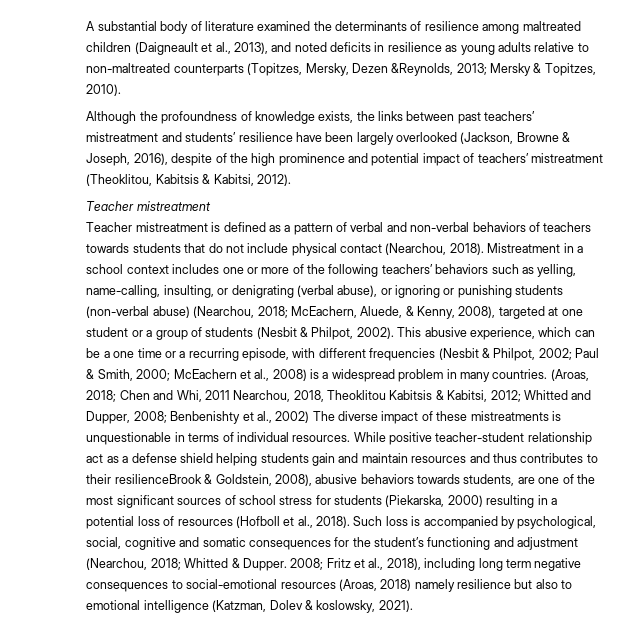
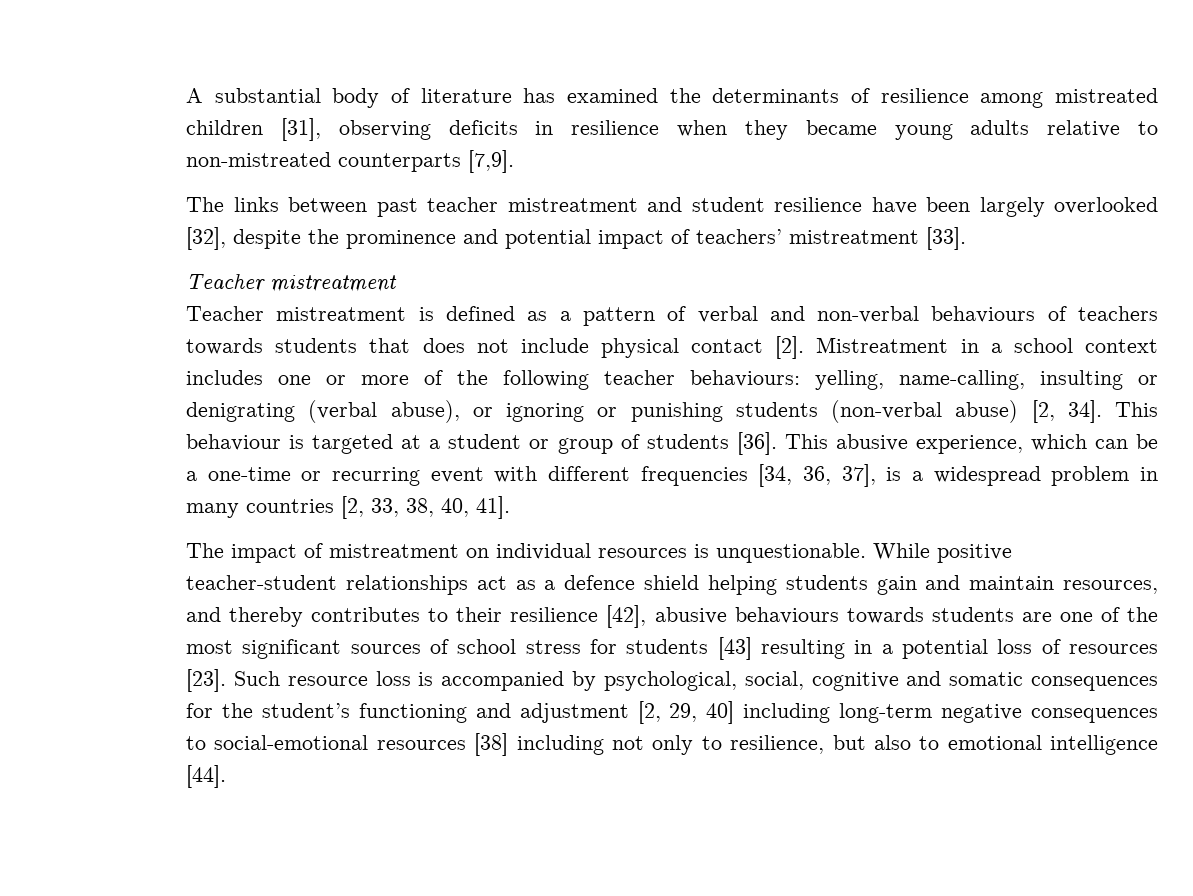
- A substantial body of literature examined the determinants of resilience among maltreated children (Daigneault et al., 2013), and noted deficits in resilience as young adults relative to non-maltreated counterparts (Topitzes, Mersky, Dezen &Reynolds, 2013; Mersky & Topitzes, 2010).
- Although the profoundness of knowledge exists, the links between past teachers’ mistreatment and students’ resilience have been largely overlooked (Jackson, Browne & Joseph, 2016), despite of the high prominence and potential impact of teachers’ mistreatment (Theoklitou, Kabitsis & Kabitsi, 2012).
+ A substantial body of literature has examined the determinants of resilience among mistreated children [31], observing deficits in resilience when they became young adults relative to non-mistreated counterparts [7,9].
+ The links between past teacher mistreatment and student resilience have been largely overlooked [32], despite the prominence and potential impact of teachers’ mistreatment [33].
- Teacher mistreatment is defined as a pattern of verbal and non-verbal behaviors of teachers towards students that do not include physical contact (Nearchou, 2018).
+ Teacher mistreatment is defined as a pattern of verbal and non-verbal behaviours of teachers towards students that does not include physical contact [2].
- Mistreatment in a school context includes one or more of the following teachers’ behaviors such as yelling, name-calling, insulting, or denigrating (verbal abuse), or ignoring or punishing students (non-verbal abuse) (Nearchou, 2018; McEachern, Aluede, & Kenny, 2008), targeted at one student or a group of students (Nesbit & Philpot, 2002).
+ Mistreatment in a school context includes one or more of the following teacher behaviours: yelling, name-calling, insulting or denigrating (verbal abuse), or ignoring or punishing students (non-verbal abuse) [2, 34]. This behaviour is targeted at a student or group of students [36].
- This abusive experience, which can be a one time or a recurring episode, with different frequencies (Nesbit & Philpot, 2002; Paul & Smith, 2000; McEachern et al., 2008) is a widespread problem in many countries. (Aroas, 2018; Chen and Whi, 2011 Nearchou, 2018, Theoklitou Kabitsis & Kabitsi, 2012; Whitted and Dupper, 2008; Benbenishty et al., 2002) The diverse impact of these mistreatments is unquestionable in terms of individual resources.
+ This abusive experience, which can be a one-time or recurring event with different frequencies [34, 36, 37], is a widespread problem in many countries [2, 33, 38, 40, 41].
+ The impact of mistreatment on individual resources is unquestionable.
- While positive teacher-student relationship act as a defense shield helping students gain and maintain resources and thus contributes to their resilienceBrook & Goldstein, 2008), abusive behaviors towards students, are one of the most significant sources of school stress for students (Piekarska, 2000) resulting in a potential loss of resources (Hofboll et al., 2018). Such loss is accompanied by psychological, social, cognitive and somatic consequences for the student’s functioning and adjustment (Nearchou, 2018; Whitted & Dupper. 2008; Fritz et al., 2018), including long term negative consequences to social-emotional resources (Aroas, 2018) namely resilience but also to emotional intelligence (Katzman, Dolev & koslowsky, 2021).
+ While positive teacher-student relationships act as a defence shield helping students gain and maintain resources, and thereby contributes to their resilience [42], abusive behaviours towards students are one of the most significant sources of school stress for students [43] resulting in a potential loss of resources [23]. Such resource loss is accompanied by psychological, social, cognitive and somatic consequences for the student’s functioning and adjustment [2, 29, 40] including long-term negative consequences to social-emotional resources [38] including not only to resilience, but also to emotional intelligence [44].

